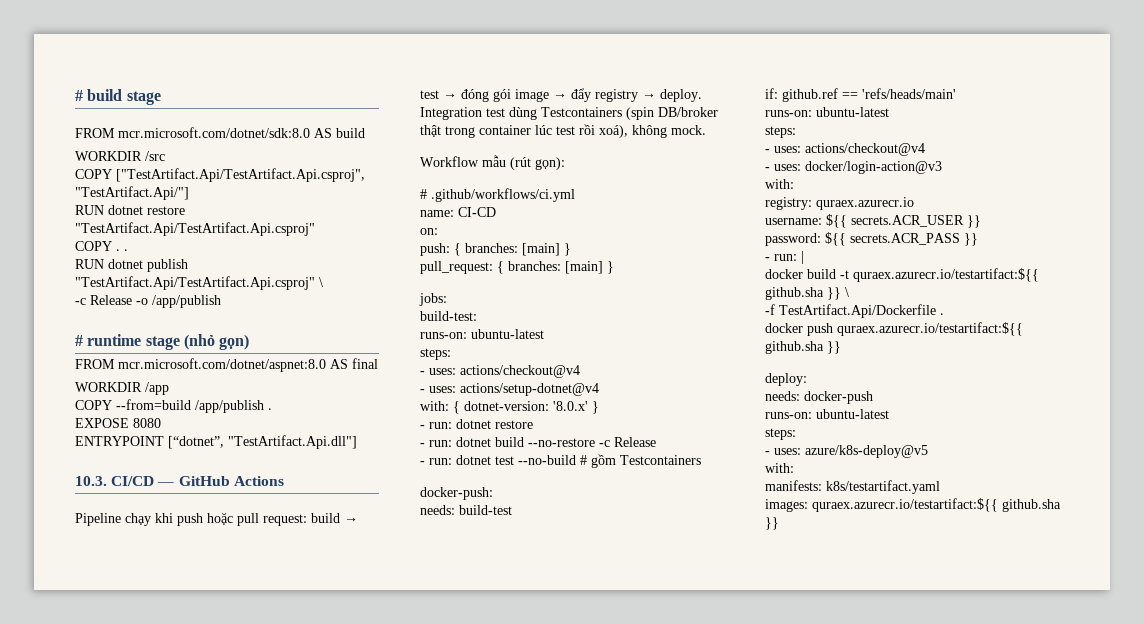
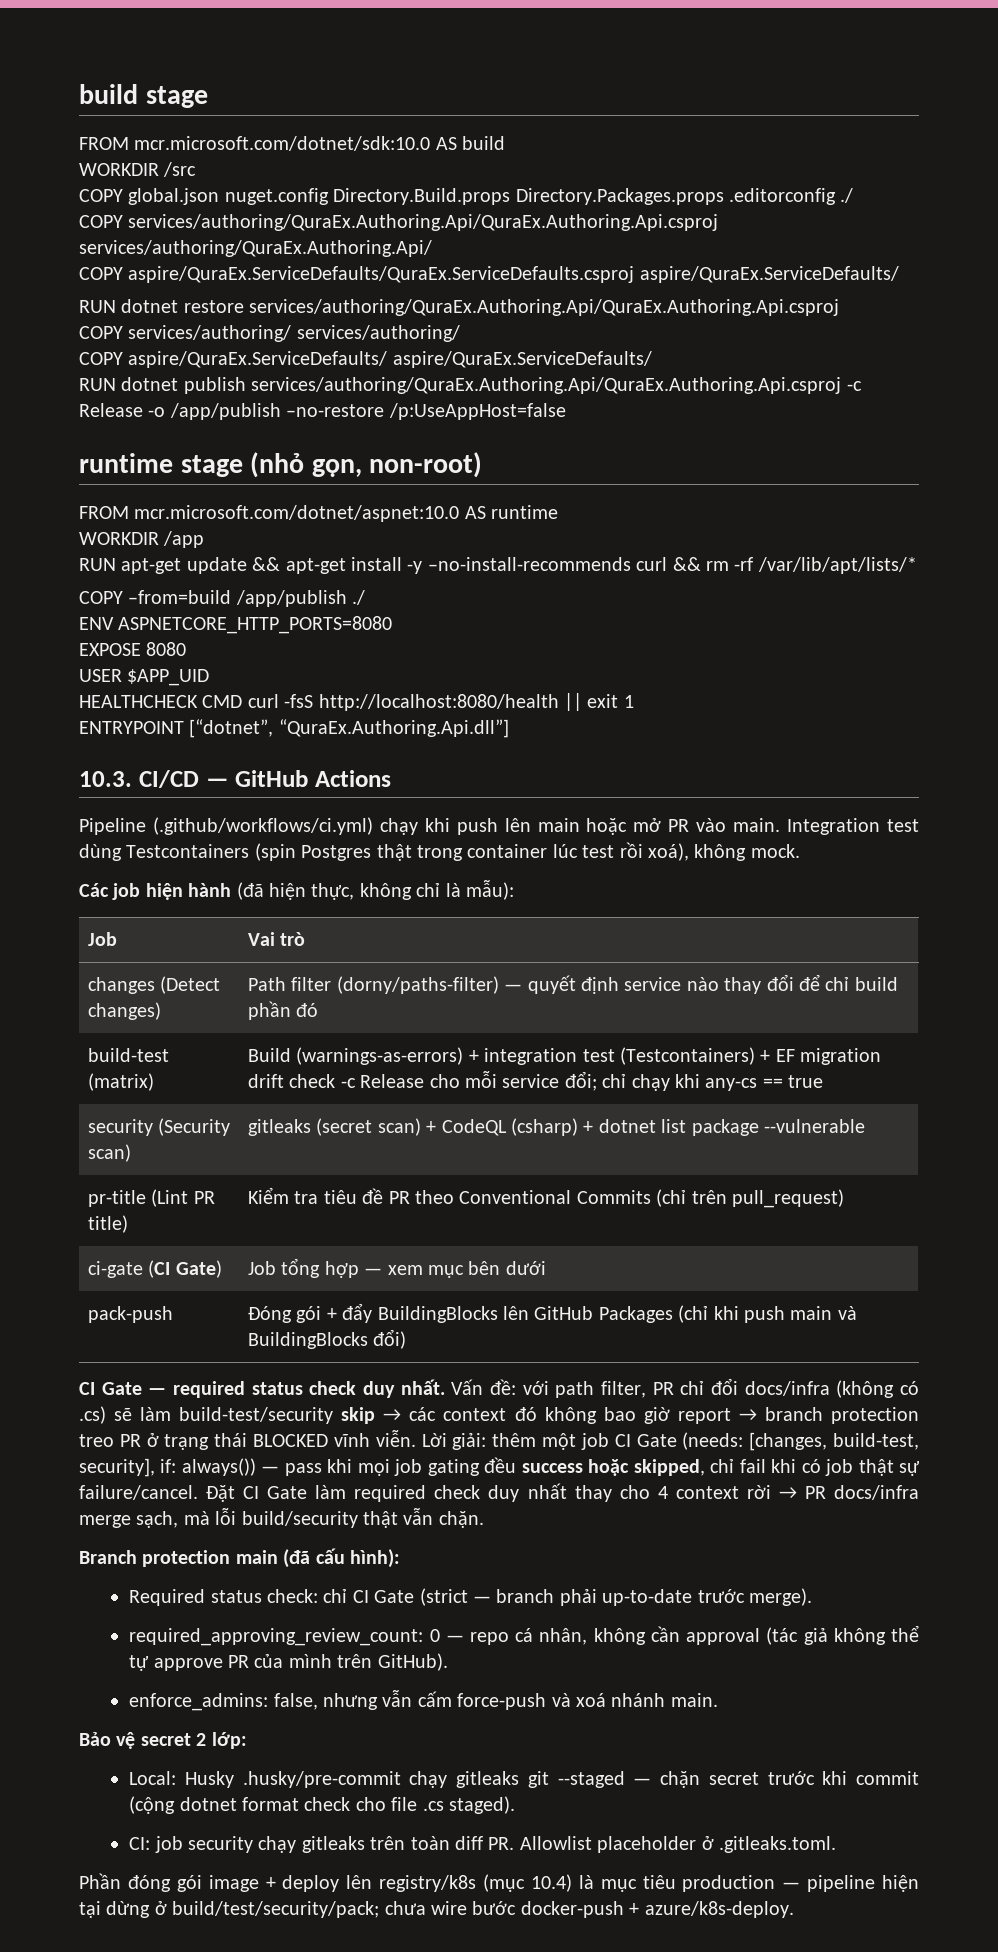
- # build stage
+ build stage
- FROM mcr.microsoft.com/dotnet/sdk:8.0 AS build
+ FROM mcr.microsoft.com/dotnet/sdk:10.0 AS build
- COPY ["TestArtifact.Api/TestArtifact.Api.csproj", "TestArtifact.Api/"]
+ COPY global.json nuget.config Directory.Build.props Directory.Packages.props .editorconfig ./
+ COPY services/authoring/QuraEx.Authoring.Api/QuraEx.Authoring.Api.csproj services/authoring/QuraEx.Authoring.Api/
+ COPY aspire/QuraEx.ServiceDefaults/QuraEx.ServiceDefaults.csproj aspire/QuraEx.ServiceDefaults/
- RUN dotnet restore "TestArtifact.Api/TestArtifact.Api.csproj"
- COPY . .
+ RUN dotnet restore services/authoring/QuraEx.Authoring.Api/QuraEx.Authoring.Api.csproj
+ COPY services/authoring/ services/authoring/
+ COPY aspire/QuraEx.ServiceDefaults/ aspire/QuraEx.ServiceDefaults/
- RUN dotnet publish "TestArtifact.Api/TestArtifact.Api.csproj" \
- -c Release -o /app/publish
- # runtime stage (nhỏ gọn)
- FROM mcr.microsoft.com/dotnet/aspnet:8.0 AS final
+ RUN dotnet publish services/authoring/QuraEx.Authoring.Api/QuraEx.Authoring.Api.csproj -c Release -o /app/publish –no-restore /p:UseAppHost=false
+ runtime stage (nhỏ gọn, non-root)
+ FROM mcr.microsoft.com/dotnet/aspnet:10.0 AS runtime
- COPY --from=build /app/publish .
+ RUN apt-get update && apt-get install -y –no-install-recommends curl && rm -rf /var/lib/apt/lists/*
+ COPY –from=build /app/publish ./
+ ENV ASPNETCORE_HTTP_PORTS=8080
  EXPOSE 8080
+ USER $APP_UID
+ HEALTHCHECK CMD curl -fsS http://localhost:8080/health || exit 1
- ENTRYPOINT [“dotnet”, "TestArtifact.Api.dll"]
+ ENTRYPOINT [“dotnet”, “QuraEx.Authoring.Api.dll”]
- Pipeline chạy khi push hoặc pull request: build → test → đóng gói image → đẩy registry → deploy.
+ Pipeline (.github/workflows/ci.yml) chạy khi push lên main hoặc mở PR vào main.
- Integration test dùng Testcontainers (spin DB/broker thật trong container lúc test rồi xoá), không mock.
+ Integration test dùng Testcontainers (spin Postgres thật trong container lúc test rồi xoá), không mock.
- Workflow mẫu (rút gọn):
- # .github/workflows/ci.yml
- name: CI-CD
- on:
- push: { branches: [main] }
- pull_request: { branches: [main] }
- jobs:
- build-test:
- runs-on: ubuntu-latest
- steps:
- - uses: actions/checkout@v4
- - uses: actions/setup-dotnet@v4
- with: { dotnet-version: '8.0.x' }
- - run: dotnet restore
- - run: dotnet build --no-restore -c Release
- - run: dotnet test --no-build # gồm Testcontainers
- docker-push:
- needs: build-test
- if: github.ref == 'refs/heads/main'
- runs-on: ubuntu-latest
- steps:
- - uses: actions/checkout@v4
- - uses: docker/login-action@v3
- with:
- registry: quraex.azurecr.io
- username: ${{ secrets.ACR_USER }}
- password: ${{ secrets.ACR_PASS }}
- - run: |
- docker build -t quraex.azurecr.io/testartifact:${{ github.sha }} \
- -f TestArtifact.Api/Dockerfile .
- docker push quraex.azurecr.io/testartifact:${{ github.sha }}
- deploy:
- needs: docker-push
- runs-on: ubuntu-latest
- steps:
- - uses: azure/k8s-deploy@v5
- with:
- manifests: k8s/testartifact.yaml
- images: quraex.azurecr.io/testartifact:${{ github.sha }}
+ Các job hiện hành (đã hiện thực, không chỉ là mẫu):
+ Job | Vai trò
+ changes (Detect changes) | Path filter (dorny/paths-filter) — quyết định service nào thay đổi để chỉ build phần đó
+ build-test (matrix) | Build (warnings-as-errors) + integration test (Testcontainers) + EF migration drift check -c Release cho mỗi service đổi; chỉ chạy khi any-cs == true
+ security (Security scan) | gitleaks (secret scan) + CodeQL (csharp) + dotnet list package --vulnerable
+ pr-title (Lint PR title) | Kiểm tra tiêu đề PR theo Conventional Commits (chỉ trên pull_request)
+ ci-gate (CI Gate) | Job tổng hợp — xem mục bên dưới
+ pack-push | Đóng gói + đẩy BuildingBlocks lên GitHub Packages (chỉ khi push main và BuildingBlocks đổi)
+ CI Gate — required status check duy nhất. Vấn đề: với path filter, PR chỉ đổi docs/infra (không có .cs) sẽ làm build-test/security skip → các context đó không bao giờ report → branch protection treo PR ở trạng thái BLOCKED vĩnh viễn. Lời giải: thêm một job CI Gate (needs: [changes, build-test, security], if: always()) — pass khi mọi job gating đều success hoặc skipped, chỉ fail khi có job thật sự failure/cancel. Đặt CI Gate làm required check duy nhất thay cho 4 context rời → PR docs/infra merge sạch, mà lỗi build/security thật vẫn chặn.
+ Branch protection main (đã cấu hình):
+ Required status check: chỉ CI Gate (strict — branch phải up-to-date trước merge).
+ required_approving_review_count: 0 — repo cá nhân, không cần approval (tác giả không thể tự approve PR của mình trên GitHub).
+ enforce_admins: false, nhưng vẫn cấm force-push và xoá nhánh main.
+ Bảo vệ secret 2 lớp:
+ Local: Husky .husky/pre-commit chạy gitleaks git --staged — chặn secret trước khi commit (cộng dotnet format check cho file .cs staged).
+ CI: job security chạy gitleaks trên toàn diff PR. Allowlist placeholder ở .gitleaks.toml.
+ Phần đóng gói image + deploy lên registry/k8s (mục 10.4) là mục tiêu production — pipeline hiện tại dừng ở build/test/security/pack; chưa wire bước docker-push + azure/k8s-deploy.

